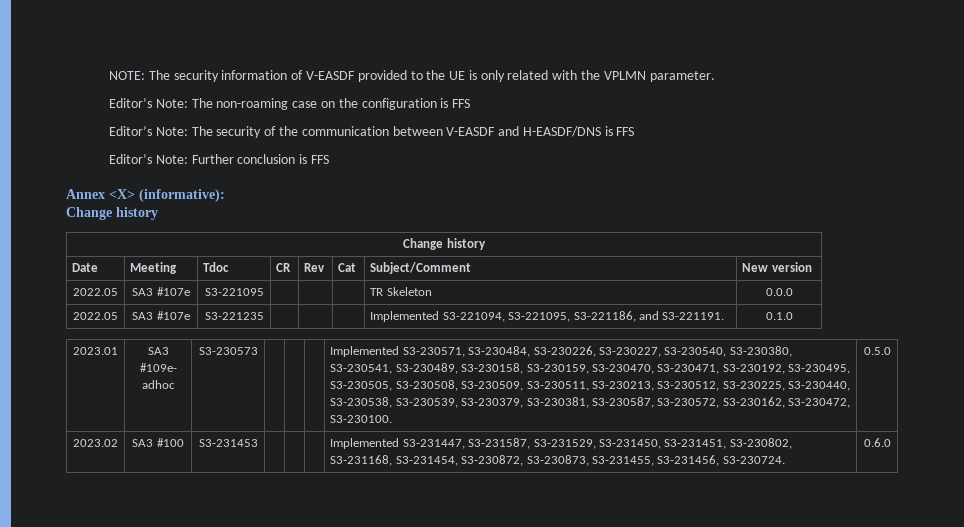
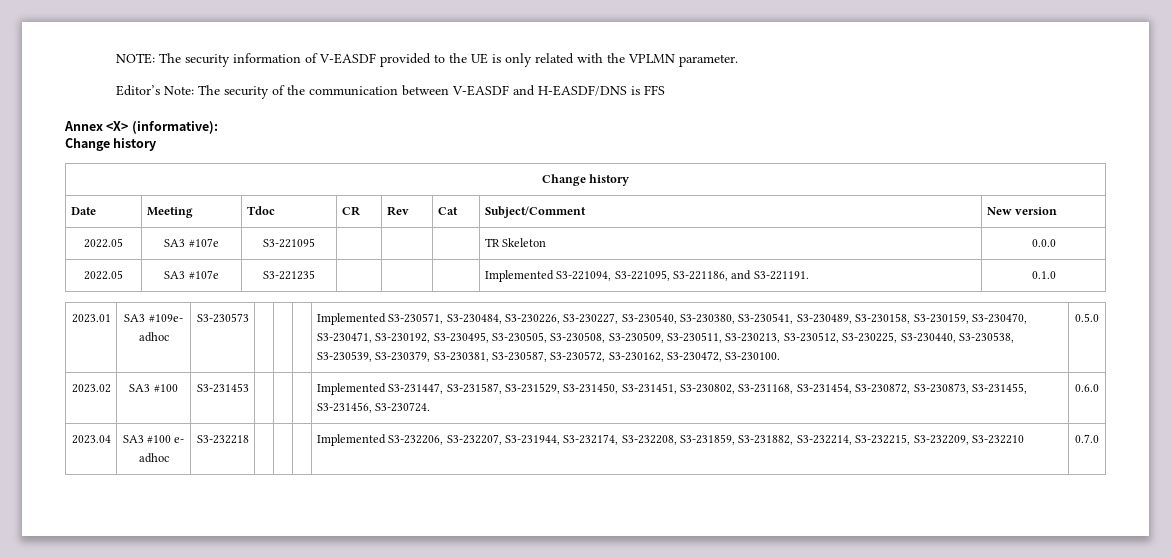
- Editor’s Note: The non-roaming case on the configuration is FFS
- Editor’s Note: Further conclusion is FFS
+ 2023.04 | SA3 #100 e- adhoc | S3-232218 | | | | Implemented S3-232206, S3-232207, S3-231944, S3-232174, S3-232208, S3-231859, S3-231882, S3-232214, S3-232215, S3-232209, S3-232210 | 0.7.0

